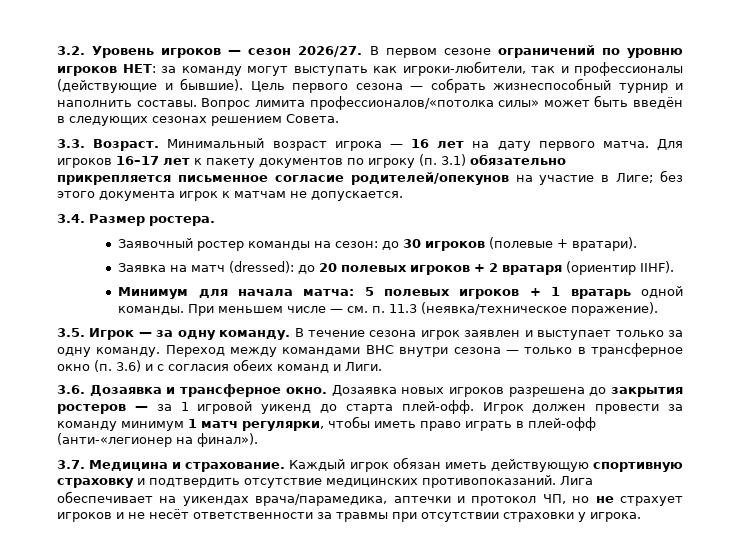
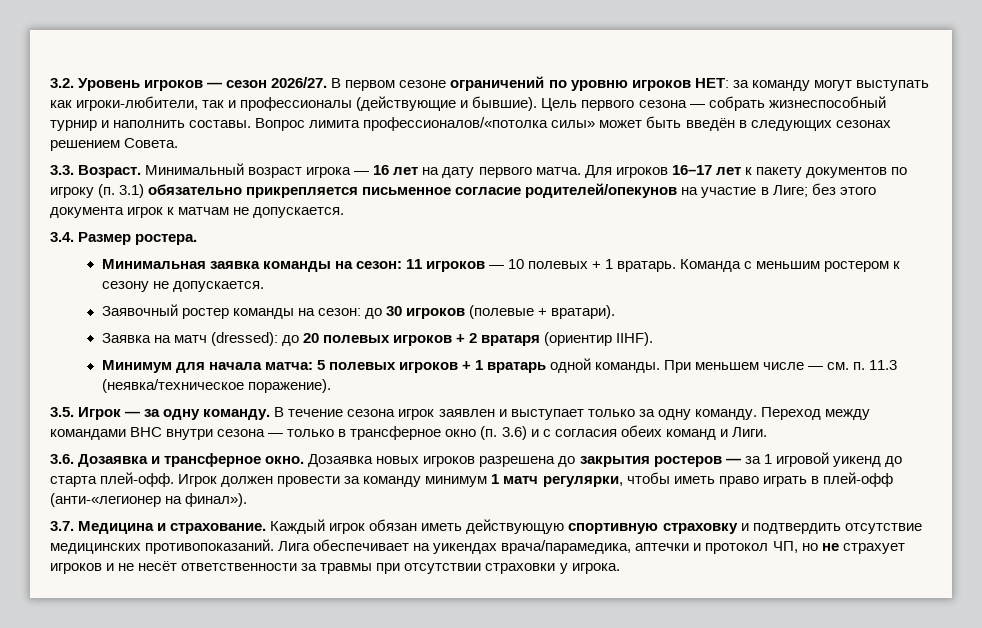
+ Минимальная заявка команды на сезон: 11 игроков — 10 полевых + 1 вратарь. Команда с меньшим ростером к сезону не допускается.

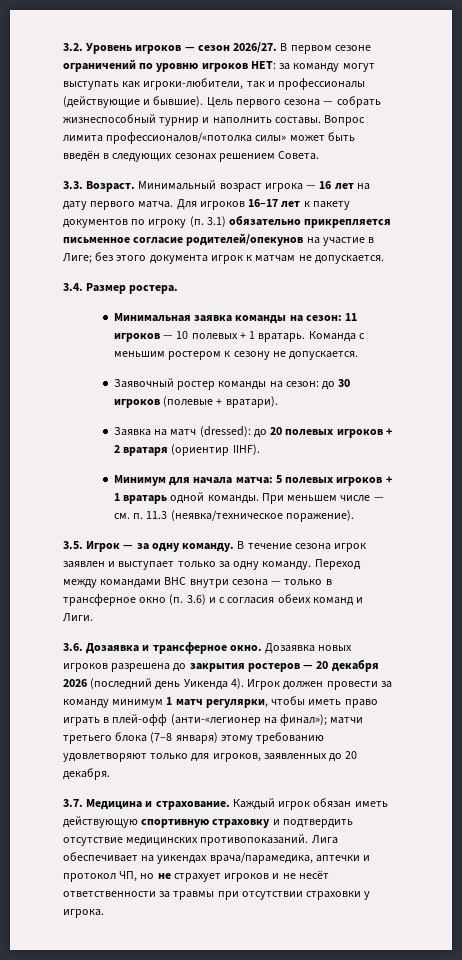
- Дозаявка новых игроков разрешена до закрытия ростеров — за 1 игровой уикенд до старта плей-офф.
+ Дозаявка новых игроков разрешена до закрытия ростеров — 20 декабря 2026 (последний день Уикенда 4).
- Игрок должен провести за команду минимум 1 матч регулярки, чтобы иметь право играть в плей-офф (анти-«легионер на финал»).
+ Игрок должен провести за команду минимум 1 матч регулярки, чтобы иметь право играть в плей-офф (анти-«легионер на финал»); матчи третьего блока (7–8 января) этому требованию удовлетворяют только для игроков, заявленных до 20 декабря.

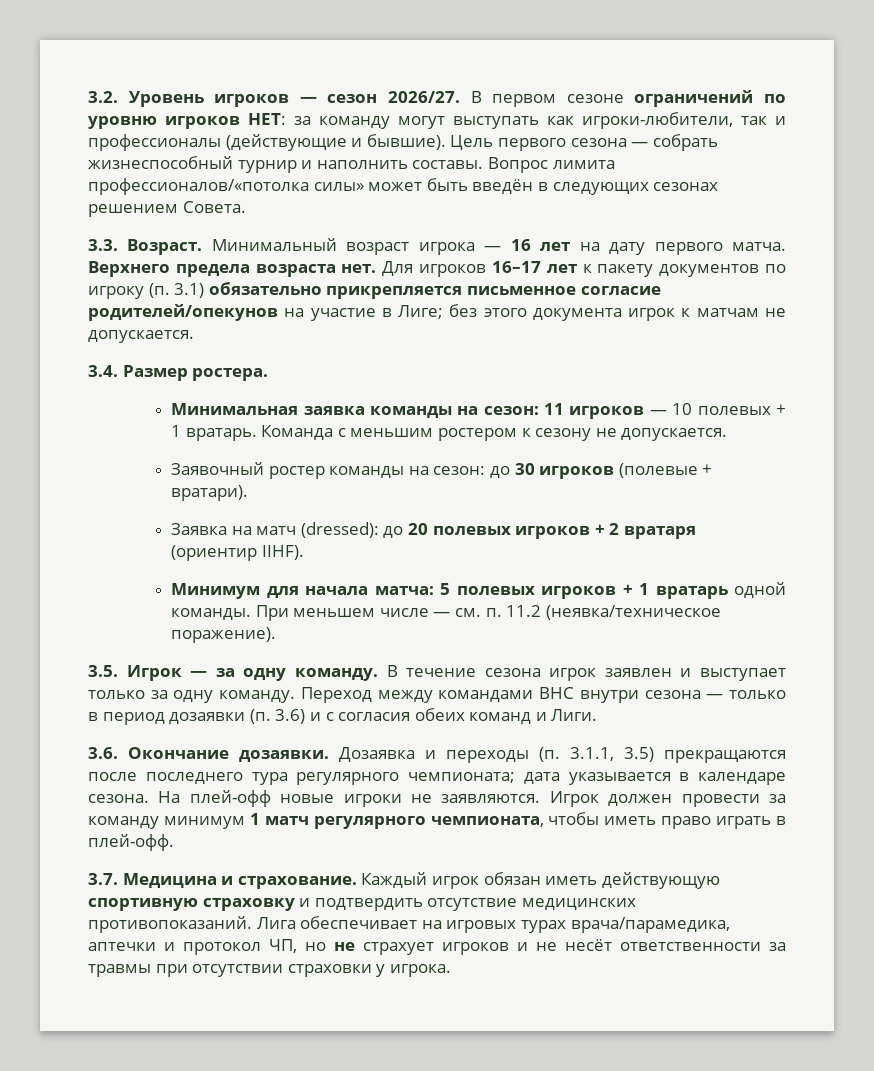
+ Верхнего предела возраста нет.
- При меньшем числе — см. п. 11.3 (неявка/техническое поражение).
+ При меньшем числе — см. п. 11.2 (неявка/техническое поражение).
- Переход между командами BHC внутри сезона — только в трансферное окно (п. 3.6) и с согласия обеих команд и Лиги.
+ Переход между командами BHC внутри сезона — только в период дозаявки (п. 3.6) и с согласия обеих команд и Лиги.
- 3.6. Дозаявка и трансферное окно. Дозаявка новых игроков разрешена до закрытия ростеров — 20 декабря 2026 (последний день Уикенда 4).
+ 3.6. Окончание дозаявки. Дозаявка и переходы (п. 3.1.1, 3.5) прекращаются после последнего тура регулярного чемпионата; дата указывается в календаре сезона. На плей-офф новые игроки не заявляются.
- Игрок должен провести за команду минимум 1 матч регулярки, чтобы иметь право играть в плей-офф (анти-«легионер на финал»); матчи третьего блока (7–8 января) этому требованию удовлетворяют только для игроков, заявленных до 20 декабря.
+ Игрок должен провести за команду минимум 1 матч регулярного чемпионата, чтобы иметь право играть в плей-офф.
- Лига обеспечивает на уикендах врача/парамедика, аптечки и протокол ЧП, но не страхует игроков и не несёт ответственности за травмы при отсутствии страховки у игрока.
+ Лига обеспечивает на игровых турах врача/парамедика, аптечки и протокол ЧП, но не страхует игроков и не несёт ответственности за травмы при отсутствии страховки у игрока.

